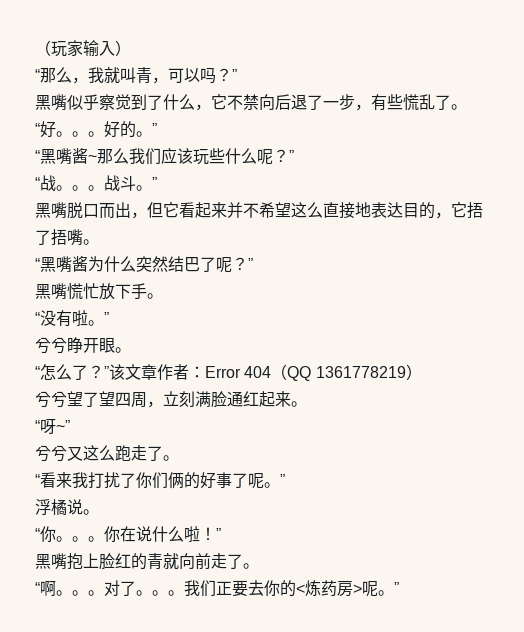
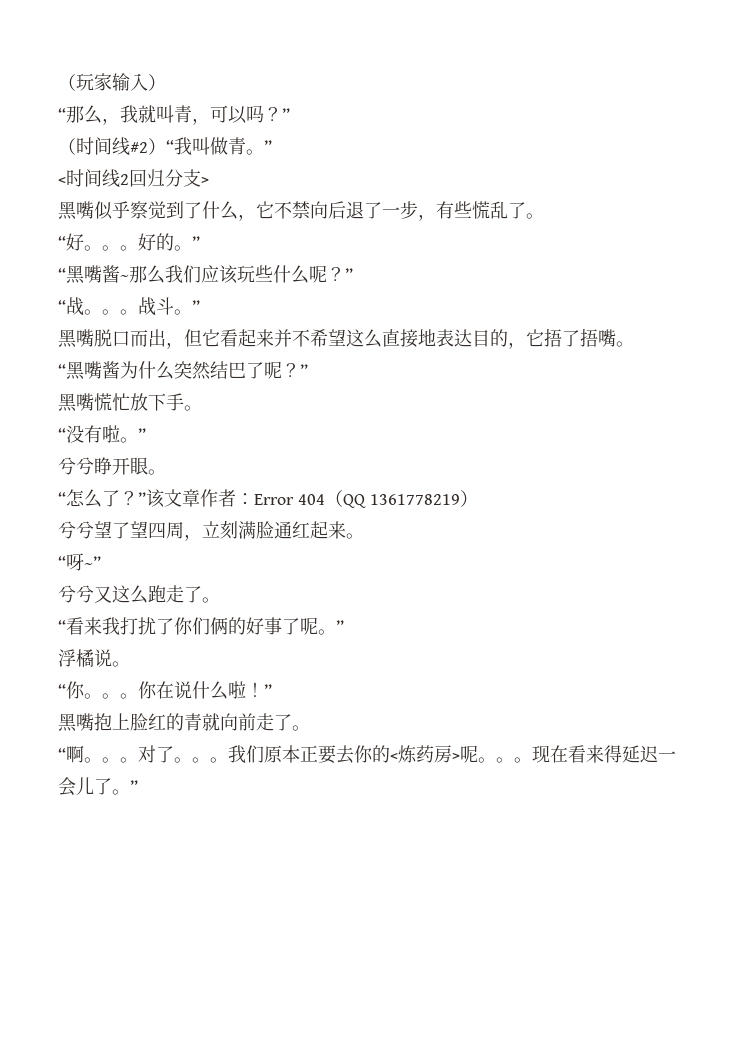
+ （时间线#2）“我叫做青。”
+ <时间线2回归分支>
- 我们正要去你的<炼药房>呢。”
+ 我们原本正要去你的<炼药房>呢。。。现在看来得延迟一会儿了。”

